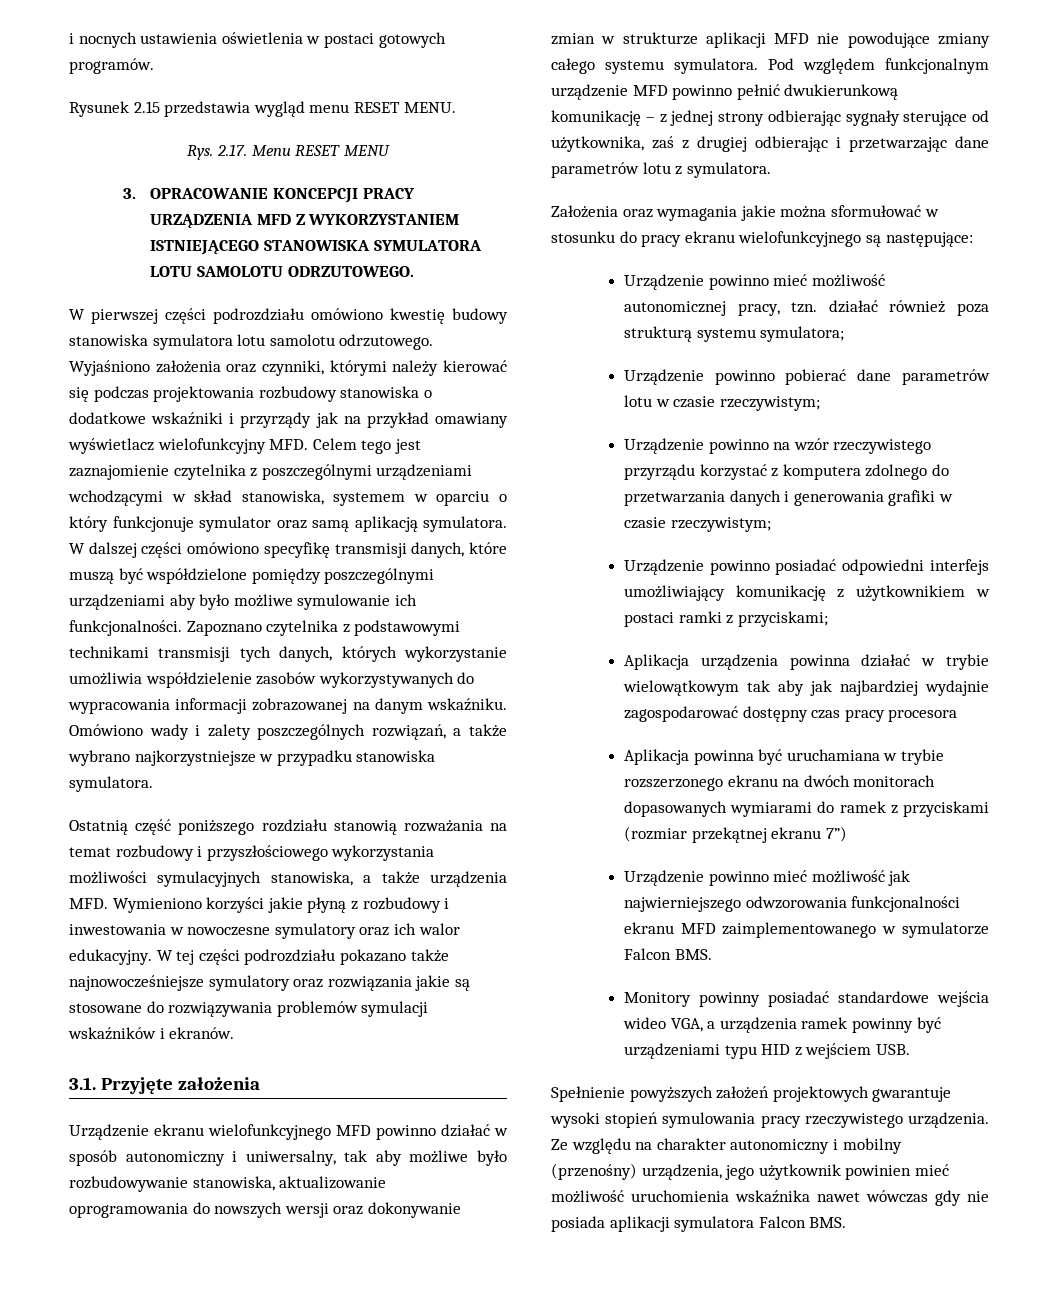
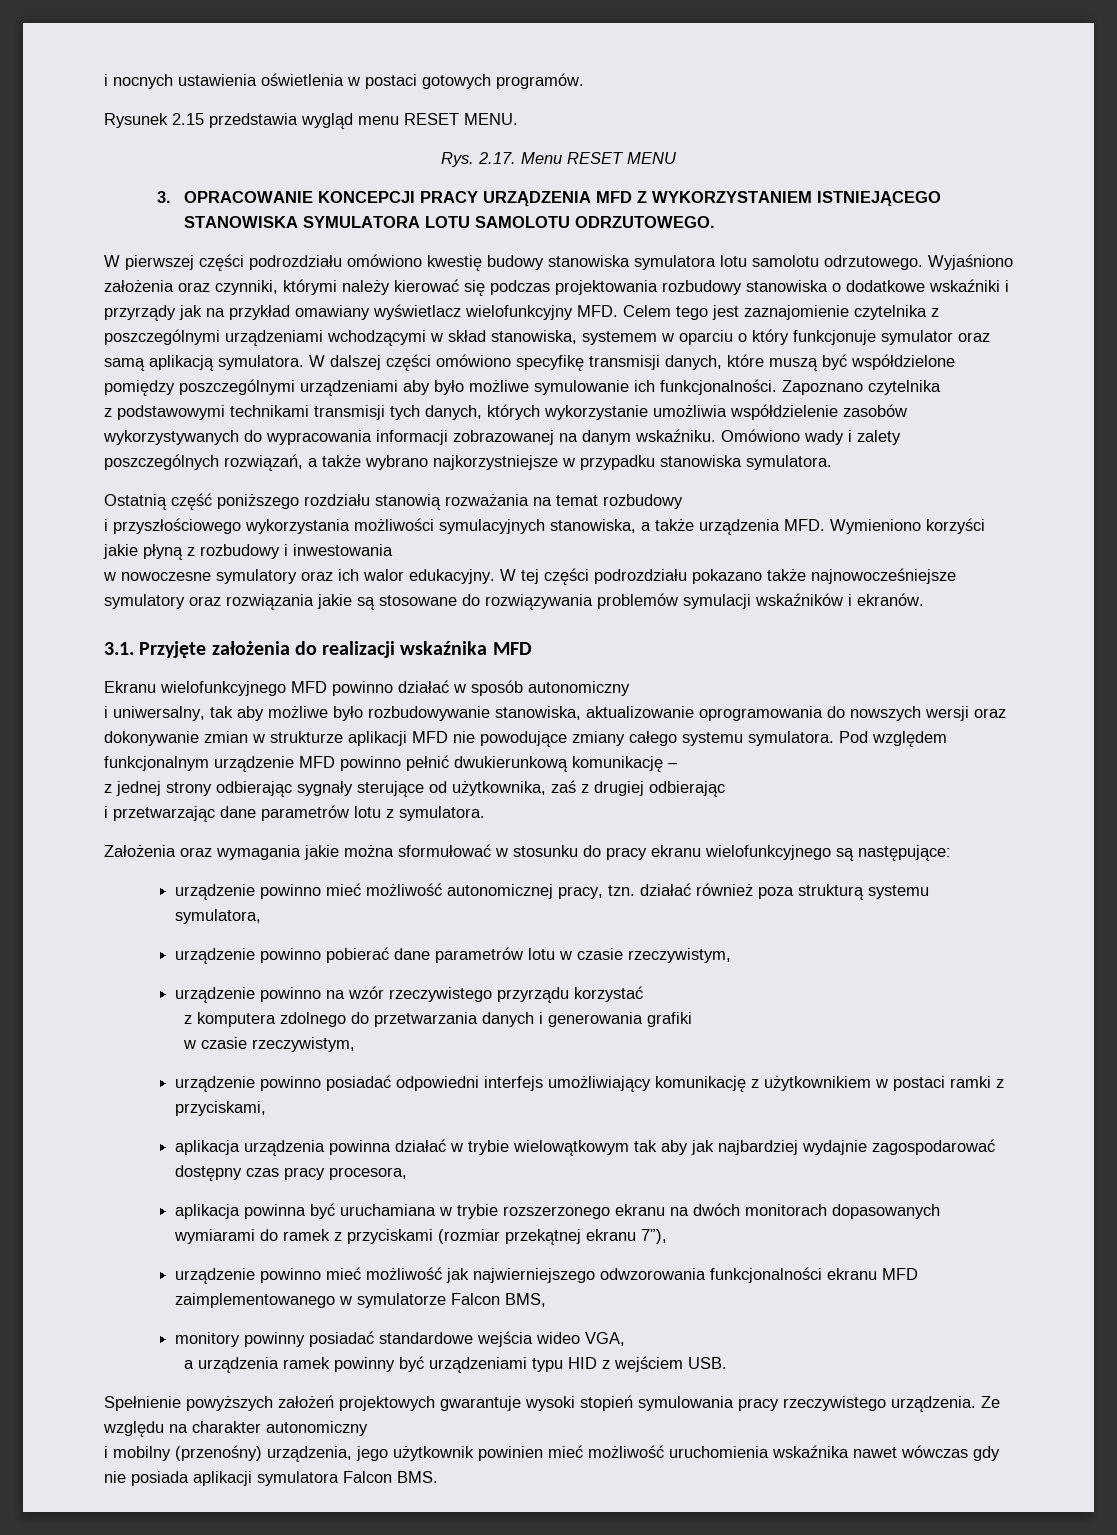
- Zapoznano czytelnika z podstawowymi technikami transmisji tych danych, których wykorzystanie umożliwia współdzielenie zasobów wykorzystywanych do wypracowania informacji zobrazowanej na danym wskaźniku.
+ Zapoznano czytelnika
+ z podstawowymi technikami transmisji tych danych, których wykorzystanie umożliwia współdzielenie zasobów wykorzystywanych do wypracowania informacji zobrazowanej na danym wskaźniku.
- Ostatnią część poniższego rozdziału stanowią rozważania na temat rozbudowy i przyszłościowego wykorzystania możliwości symulacyjnych stanowiska, a także urządzenia MFD. Wymieniono korzyści jakie płyną z rozbudowy i inwestowania w nowoczesne symulatory oraz ich walor edukacyjny.
+ Ostatnią część poniższego rozdziału stanowią rozważania na temat rozbudowy
+ i przyszłościowego wykorzystania możliwości symulacyjnych stanowiska, a także urządzenia MFD. Wymieniono korzyści jakie płyną z rozbudowy i inwestowania
+ w nowoczesne symulatory oraz ich walor edukacyjny.
- 3.1. Przyjęte założenia
- Urządzenie ekranu wielofunkcyjnego MFD powinno działać w sposób autonomiczny i uniwersalny, tak aby możliwe było rozbudowywanie stanowiska, aktualizowanie oprogramowania do nowszych wersji oraz dokonywanie zmian w strukturze aplikacji MFD nie powodujące zmiany całego systemu symulatora.
+ 3.1. Przyjęte założenia do realizacji wskaźnika MFD
+ Ekranu wielofunkcyjnego MFD powinno działać w sposób autonomiczny
+ i uniwersalny, tak aby możliwe było rozbudowywanie stanowiska, aktualizowanie oprogramowania do nowszych wersji oraz dokonywanie zmian w strukturze aplikacji MFD nie powodujące zmiany całego systemu symulatora.
- Pod względem funkcjonalnym urządzenie MFD powinno pełnić dwukierunkową komunikację – z jednej strony odbierając sygnały sterujące od użytkownika, zaś z drugiej odbierając i przetwarzając dane parametrów lotu z symulatora.
+ Pod względem funkcjonalnym urządzenie MFD powinno pełnić dwukierunkową komunikację –
+ z jednej strony odbierając sygnały sterujące od użytkownika, zaś z drugiej odbierając
+ i przetwarzając dane parametrów lotu z symulatora.
- Urządzenie powinno mieć możliwość autonomicznej pracy, tzn. działać również poza strukturą systemu symulatora;
- Urządzenie powinno pobierać dane parametrów lotu w czasie rzeczywistym;
- Urządzenie powinno na wzór rzeczywistego przyrządu korzystać z komputera zdolnego do przetwarzania danych i generowania grafiki w czasie rzeczywistym;
- Urządzenie powinno posiadać odpowiedni interfejs umożliwiający komunikację z użytkownikiem w postaci ramki z przyciskami;
- Aplikacja urządzenia powinna działać w trybie wielowątkowym tak aby jak najbardziej wydajnie zagospodarować dostępny czas pracy procesora
- Aplikacja powinna być uruchamiana w trybie rozszerzonego ekranu na dwóch monitorach dopasowanych wymiarami do ramek z przyciskami (rozmiar przekątnej ekranu 7”)
- Urządzenie powinno mieć możliwość jak najwierniejszego odwzorowania funkcjonalności ekranu MFD zaimplementowanego w symulatorze Falcon BMS.
- Monitory powinny posiadać standardowe wejścia wideo VGA, a urządzenia ramek powinny być urządzeniami typu HID z wejściem USB.
+ urządzenie powinno mieć możliwość autonomicznej pracy, tzn. działać również poza strukturą systemu symulatora,
+ urządzenie powinno pobierać dane parametrów lotu w czasie rzeczywistym,
+ urządzenie powinno na wzór rzeczywistego przyrządu korzystać
+ z komputera zdolnego do przetwarzania danych i generowania grafiki
+ w czasie rzeczywistym,
+ urządzenie powinno posiadać odpowiedni interfejs umożliwiający komunikację z użytkownikiem w postaci ramki z przyciskami,
+ aplikacja urządzenia powinna działać w trybie wielowątkowym tak aby jak najbardziej wydajnie zagospodarować dostępny czas pracy procesora,
+ aplikacja powinna być uruchamiana w trybie rozszerzonego ekranu na dwóch monitorach dopasowanych wymiarami do ramek z przyciskami (rozmiar przekątnej ekranu 7”),
+ urządzenie powinno mieć możliwość jak najwierniejszego odwzorowania funkcjonalności ekranu MFD zaimplementowanego w symulatorze Falcon BMS,
+ monitory powinny posiadać standardowe wejścia wideo VGA,
+ a urządzenia ramek powinny być urządzeniami typu HID z wejściem USB.
- Ze względu na charakter autonomiczny i mobilny (przenośny) urządzenia, jego użytkownik powinien mieć możliwość uruchomienia wskaźnika nawet wówczas gdy nie posiada aplikacji symulatora Falcon BMS.
+ Ze względu na charakter autonomiczny
+ i mobilny (przenośny) urządzenia, jego użytkownik powinien mieć możliwość uruchomienia wskaźnika nawet wówczas gdy nie posiada aplikacji symulatora Falcon BMS.

